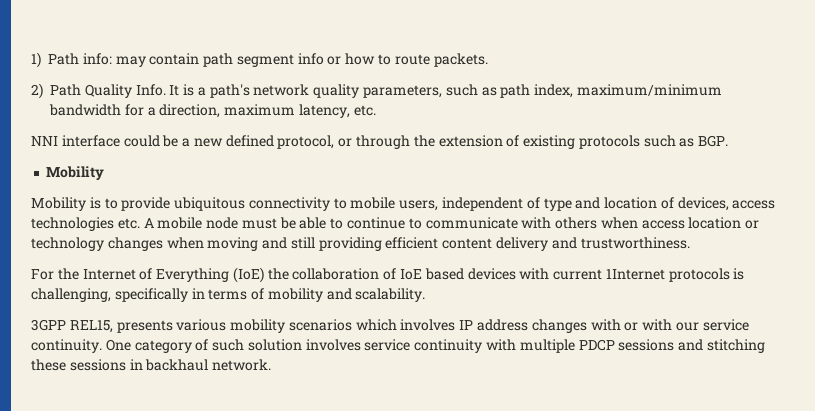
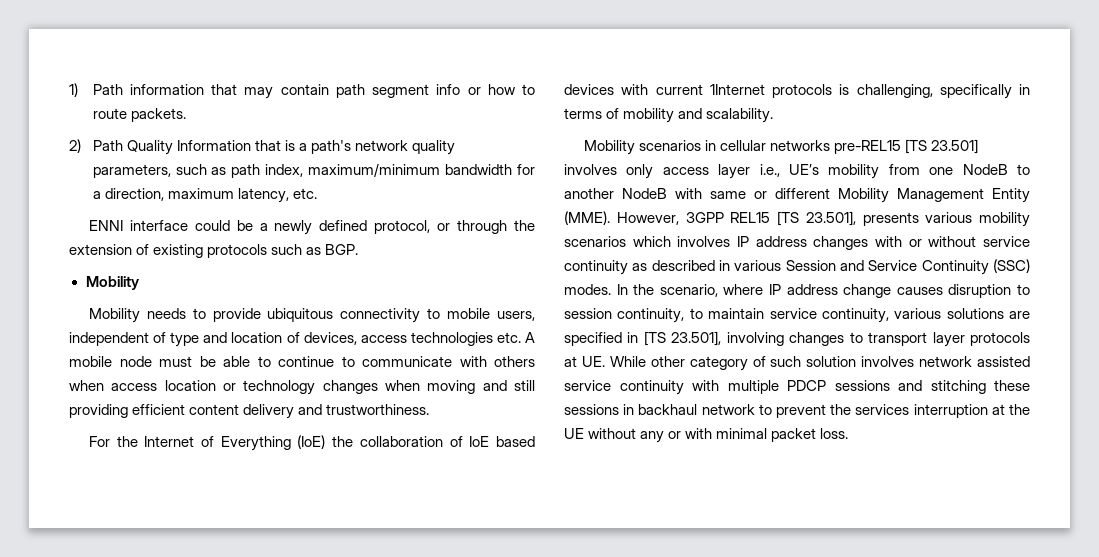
- 1) Path info: may contain path segment info or how to route packets.
+ 1) Path information that may contain path segment info or how to route packets.
- 2) Path Quality Info. It is a path's network quality parameters, such as path index, maximum/minimum bandwidth for a direction, maximum latency, etc.
+ 2) Path Quality Information that is a path's network quality parameters, such as path index, maximum/minimum bandwidth for a direction, maximum latency, etc.
- NNI interface could be a new defined protocol, or through the extension of existing protocols such as BGP.
+ ENNI interface could be a newly defined protocol, or through the extension of existing protocols such as BGP.
- Mobility is to provide ubiquitous connectivity to mobile users, independent of type and location of devices, access technologies etc. A mobile node must be able to continue to communicate with others when access location or technology changes when moving and still providing efficient content delivery and trustworthiness.
+ Mobility needs to provide ubiquitous connectivity to mobile users, independent of type and location of devices, access technologies etc. A mobile node must be able to continue to communicate with others when access location or technology changes when moving and still providing efficient content delivery and trustworthiness.
- 3GPP REL15, presents various mobility scenarios which involves IP address changes with or with our service continuity. One category of such solution involves service continuity with multiple PDCP sessions and stitching these sessions in backhaul network.
+ Mobility scenarios in cellular networks pre-REL15 [TS 23.501] involves only access layer i.e., UE’s mobility from one NodeB to another NodeB with same or different Mobility Management Entity (MME). However, 3GPP REL15 [TS 23.501], presents various mobility scenarios which involves IP address changes with or without service continuity as described in various Session and Service Continuity (SSC) modes. In the scenario, where IP address change causes disruption to session continuity, to maintain service continuity, various solutions are specified in [TS 23.501], involving changes to transport layer protocols at UE. While other category of such solution involves network assisted service continuity with multiple PDCP sessions and stitching these sessions in backhaul network to prevent the services interruption at the UE without any or with minimal packet loss.

